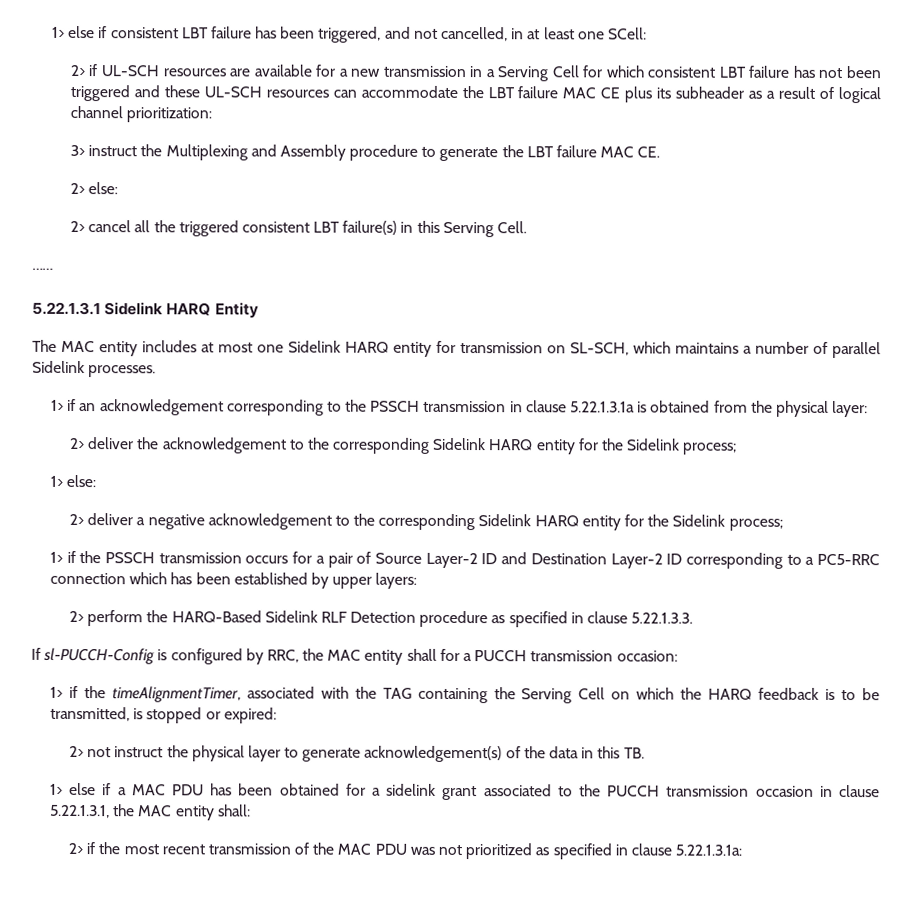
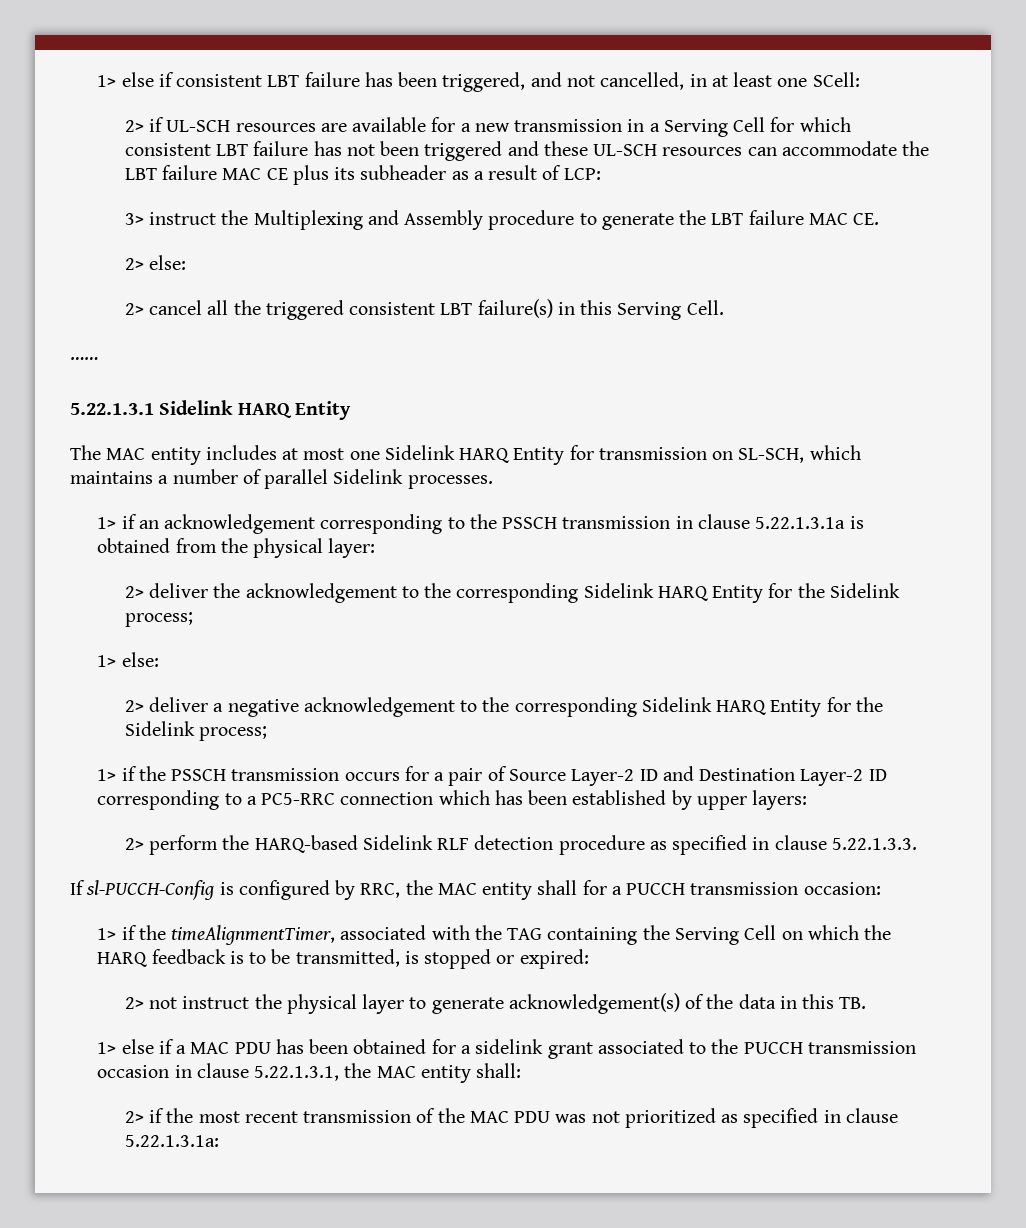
- 2> if UL-SCH resources are available for a new transmission in a Serving Cell for which consistent LBT failure has not been triggered and these UL-SCH resources can accommodate the LBT failure MAC CE plus its subheader as a result of logical channel prioritization:
+ 2> if UL-SCH resources are available for a new transmission in a Serving Cell for which consistent LBT failure has not been triggered and these UL-SCH resources can accommodate the LBT failure MAC CE plus its subheader as a result of LCP:
- The MAC entity includes at most one Sidelink HARQ entity for transmission on SL-SCH, which maintains a number of parallel Sidelink processes.
+ The MAC entity includes at most one Sidelink HARQ Entity for transmission on SL-SCH, which maintains a number of parallel Sidelink processes.
- 2> deliver the acknowledgement to the corresponding Sidelink HARQ entity for the Sidelink process;
+ 2> deliver the acknowledgement to the corresponding Sidelink HARQ Entity for the Sidelink process;
- 2> deliver a negative acknowledgement to the corresponding Sidelink HARQ entity for the Sidelink process;
+ 2> deliver a negative acknowledgement to the corresponding Sidelink HARQ Entity for the Sidelink process;
- 2> perform the HARQ-Based Sidelink RLF Detection procedure as specified in clause 5.22.1.3.3.
+ 2> perform the HARQ-based Sidelink RLF detection procedure as specified in clause 5.22.1.3.3.

